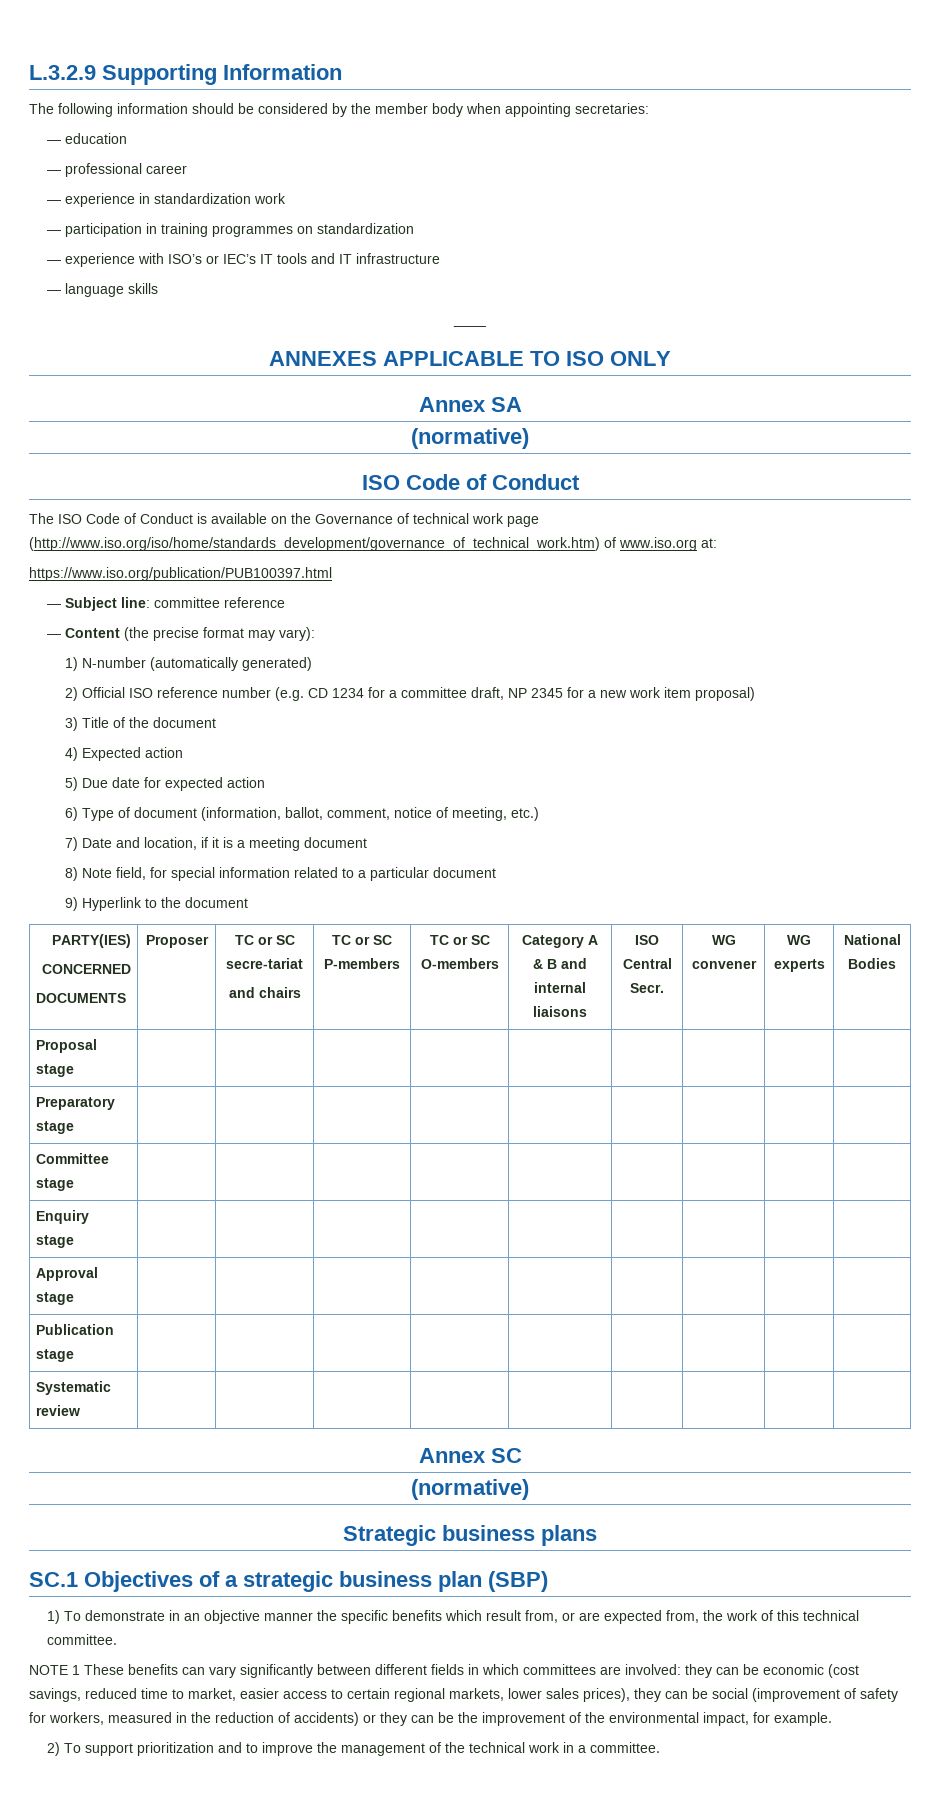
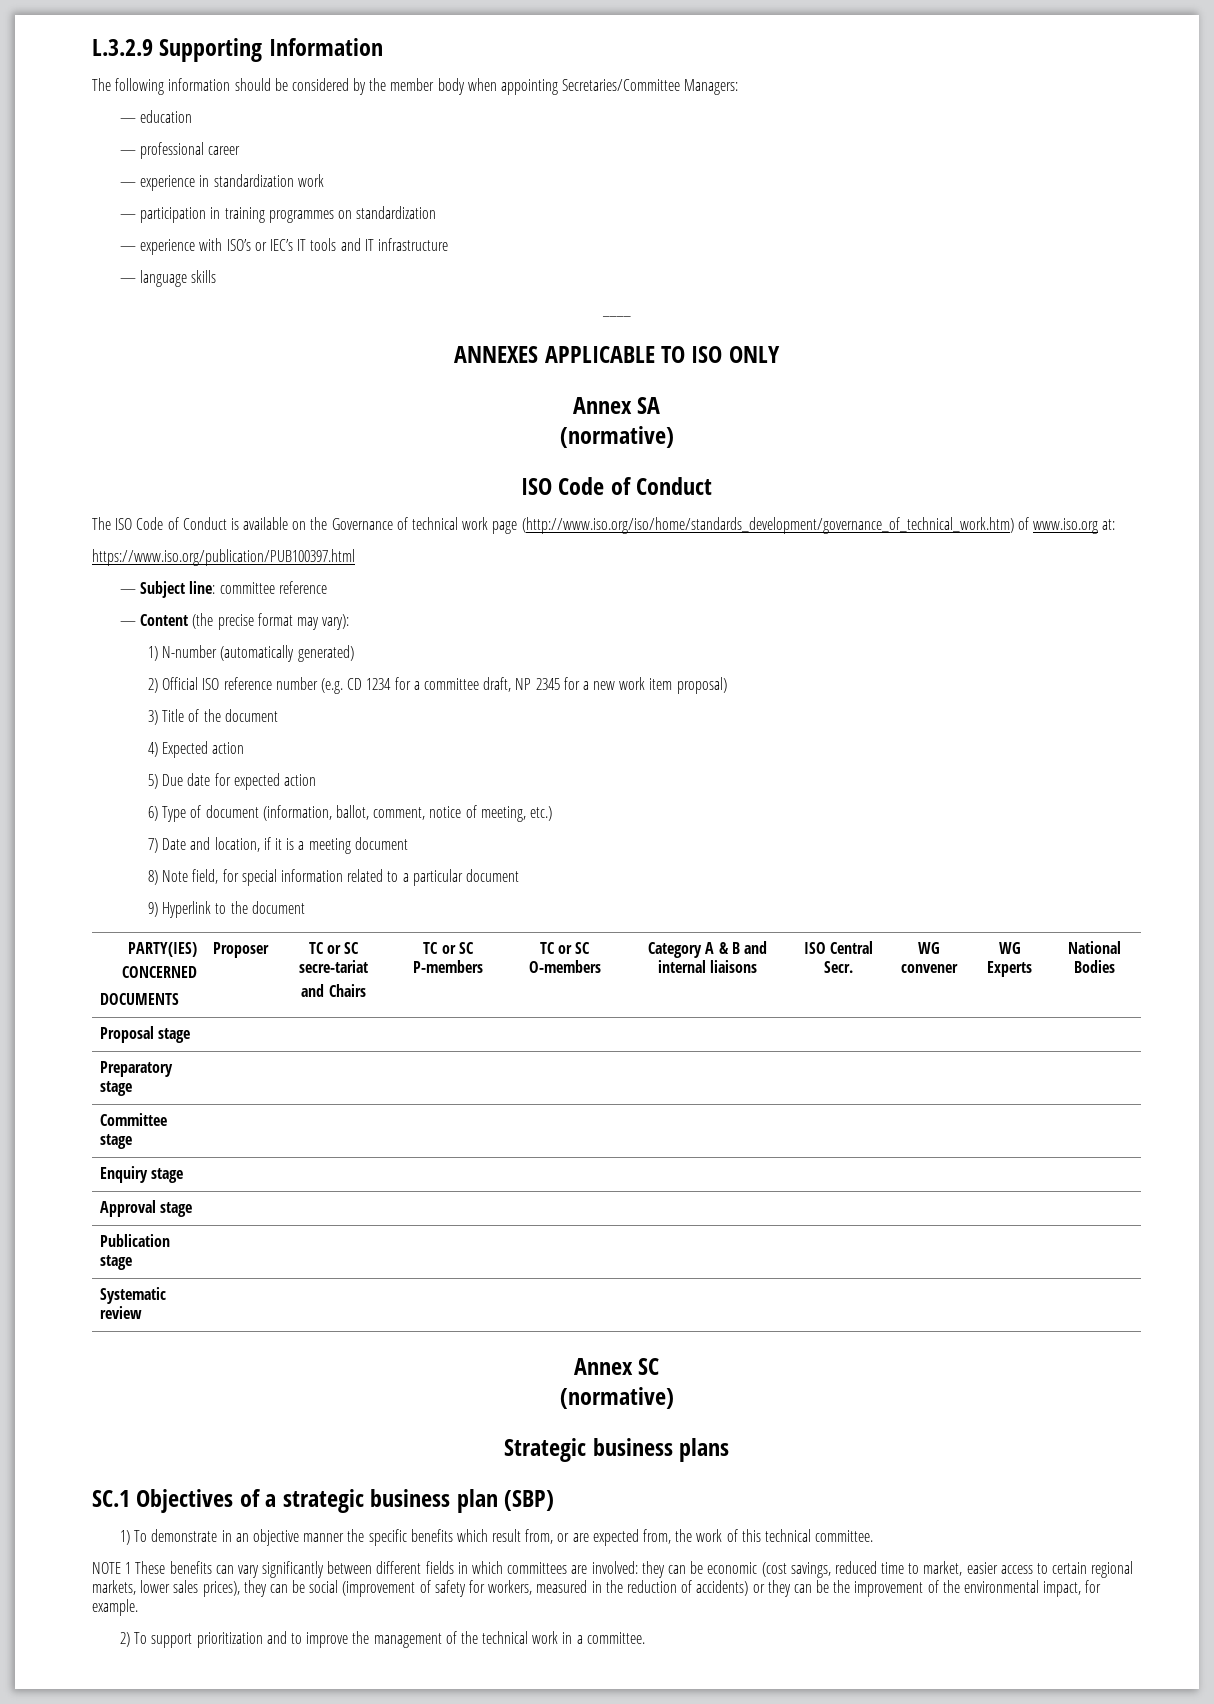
- The following information should be considered by the member body when appointing secretaries:
+ The following information should be considered by the member body when appointing Secretaries/Committee Managers:
  PARTY(IES)
  CONCERNED
  DOCUMENTS | Proposer | TC or SC secre-tariat
- and chairs | TC or SC P-members | TC or SC O-members | Category A & B and internal liaisons | ISO Central Secr. | WG convener | WG experts | National Bodies
+ and Chairs | TC or SC P-members | TC or SC O-members | Category A & B and internal liaisons | ISO Central Secr. | WG convener | WG Experts | National Bodies

